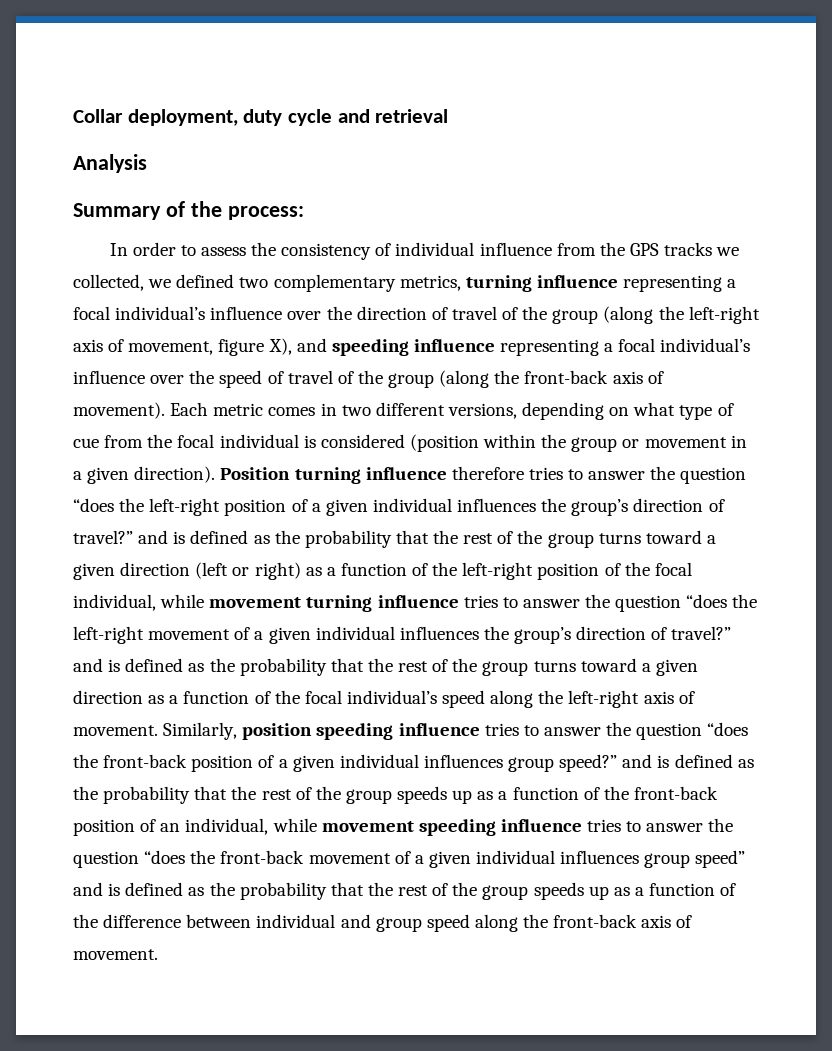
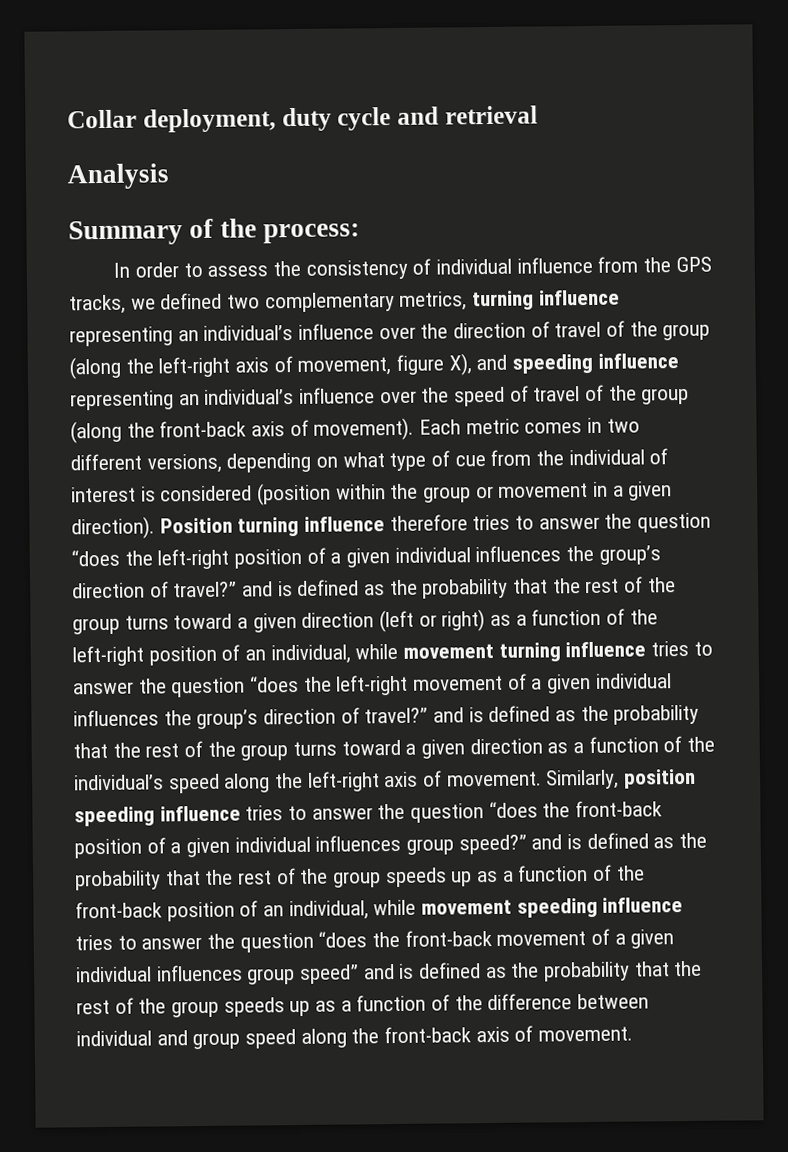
- In order to assess the consistency of individual influence from the GPS tracks we collected, we defined two complementary metrics, turning influence representing a focal individual’s influence over the direction of travel of the group (along the left-right axis of movement, figure X), and speeding influence representing a focal individual’s influence over the speed of travel of the group (along the front-back axis of movement).
+ In order to assess the consistency of individual influence from the GPS tracks, we defined two complementary metrics, turning influence representing an individual’s influence over the direction of travel of the group (along the left-right axis of movement, figure X), and speeding influence representing an individual’s influence over the speed of travel of the group (along the front-back axis of movement).
- Each metric comes in two different versions, depending on what type of cue from the focal individual is considered (position within the group or movement in a given direction).
+ Each metric comes in two different versions, depending on what type of cue from the individual of interest is considered (position within the group or movement in a given direction).
- Position turning influence therefore tries to answer the question “does the left-right position of a given individual influences the group’s direction of travel?” and is defined as the probability that the rest of the group turns toward a given direction (left or right) as a function of the left-right position of the focal individual, while movement turning influence tries to answer the question “does the left-right movement of a given individual influences the group’s direction of travel?” and is defined as the probability that the rest of the group turns toward a given direction as a function of the focal individual’s speed along the left-right axis of movement.
+ Position turning influence therefore tries to answer the question “does the left-right position of a given individual influences the group’s direction of travel?” and is defined as the probability that the rest of the group turns toward a given direction (left or right) as a function of the left-right position of an individual, while movement turning influence tries to answer the question “does the left-right movement of a given individual influences the group’s direction of travel?” and is defined as the probability that the rest of the group turns toward a given direction as a function of the individual’s speed along the left-right axis of movement.

